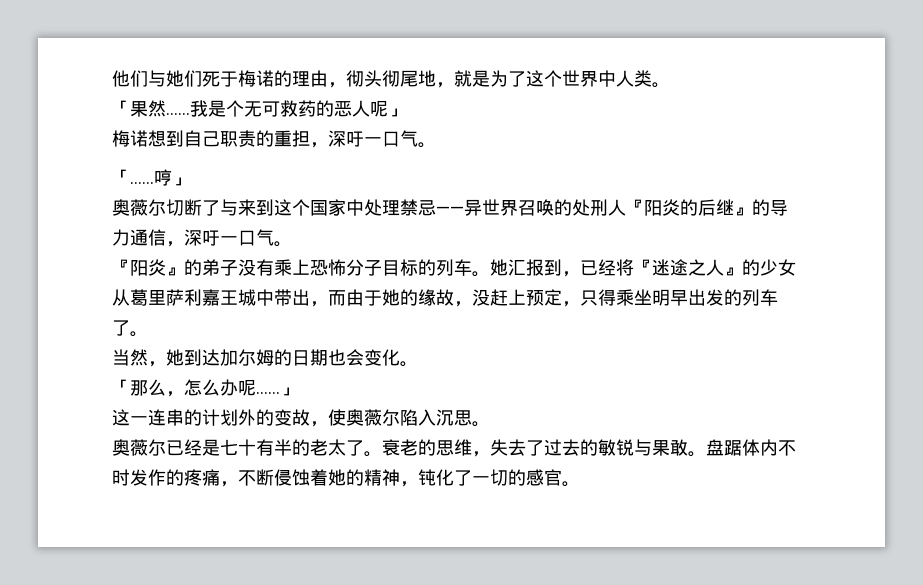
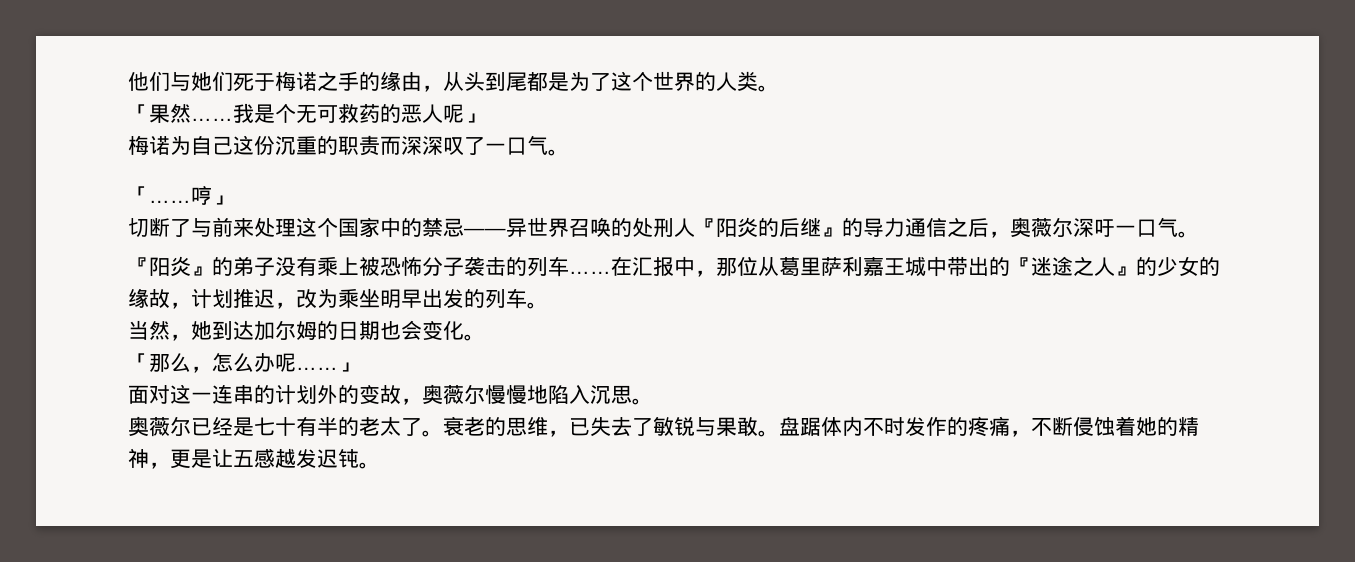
- 他们与她们死于梅诺的理由，彻头彻尾地，就是为了这个世界中人类。
+ 他们与她们死于梅诺之手的缘由，从头到尾都是为了这个世界的人类。
- 梅诺想到自己职责的重担，深吁一口气。
+ 梅诺为自己这份沉重的职责而深深叹了一口气。
- 奥薇尔切断了与来到这个国家中处理禁忌——异世界召唤的处刑人『阳炎的后继』的导力通信，深吁一口气。
+ 切断了与前来处理这个国家中的禁忌——异世界召唤的处刑人『阳炎的后继』的导力通信之后，奥薇尔深吁一口气。
- 『阳炎』的弟子没有乘上恐怖分子目标的列车。她汇报到，已经将『迷途之人』的少女从葛里萨利嘉王城中带出，而由于她的缘故，没赶上预定，只得乘坐明早出发的列车了。
+ 『阳炎』的弟子没有乘上被恐怖分子袭击的列车……在汇报中，那位从葛里萨利嘉王城中带出的『迷途之人』的少女的缘故，计划推迟，改为乘坐明早出发的列车。
- 这一连串的计划外的变故，使奥薇尔陷入沉思。
+ 面对这一连串的计划外的变故，奥薇尔慢慢地陷入沉思。
- 衰老的思维，失去了过去的敏锐与果敢。
+ 衰老的思维，已失去了敏锐与果敢。
- 盘踞体内不时发作的疼痛，不断侵蚀着她的精神，钝化了一切的感官。
+ 盘踞体内不时发作的疼痛，不断侵蚀着她的精神，更是让五感越发迟钝。

